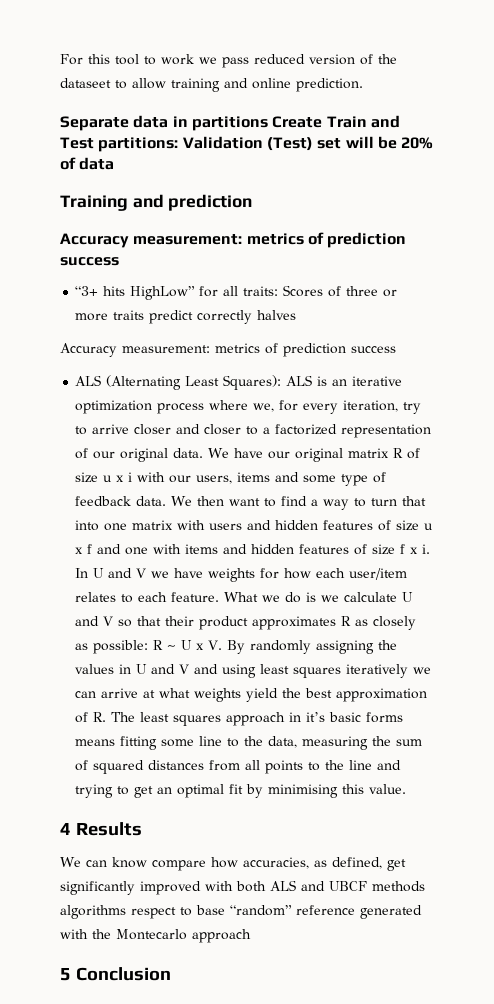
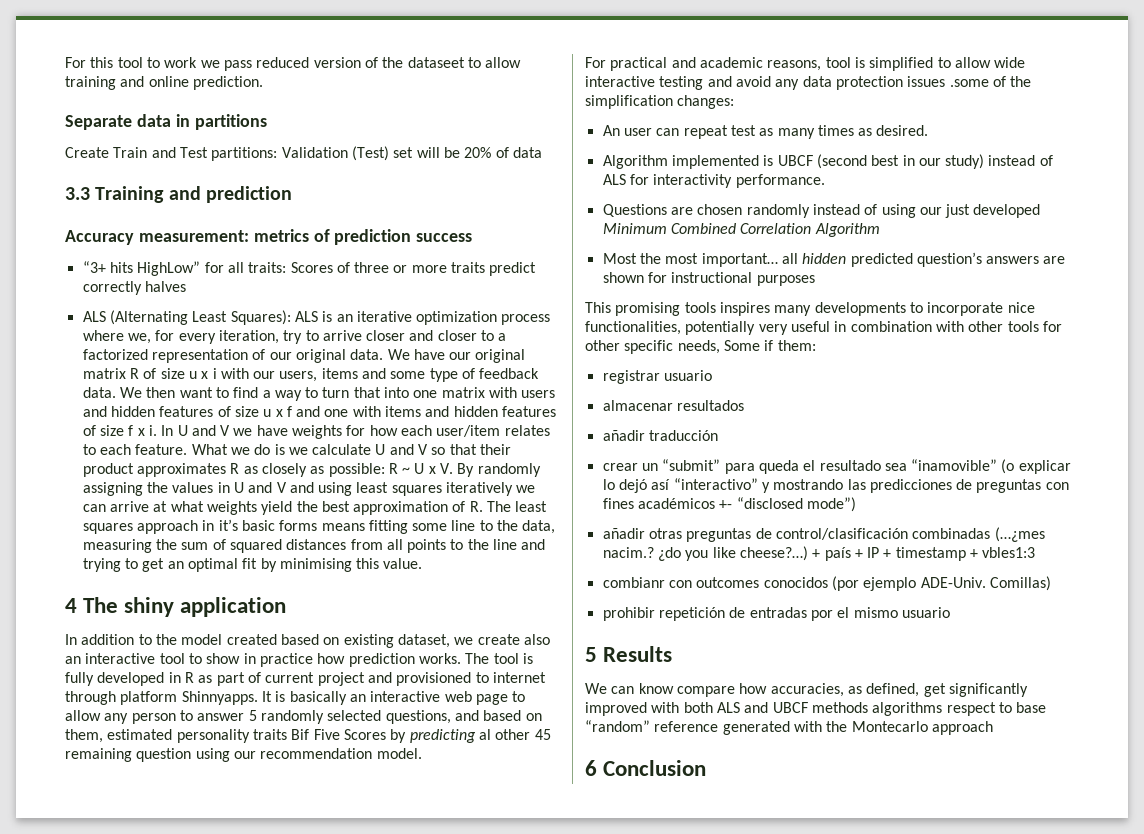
- Separate data in partitions Create Train and Test partitions: Validation (Test) set will be 20% of data
+ Separate data in partitions
+ Create Train and Test partitions: Validation (Test) set will be 20% of data
- Training and prediction
+ 3.3 Training and prediction
  “3+ hits HighLow” for all traits: Scores of three or more traits predict correctly halves
- Accuracy measurement: metrics of prediction success
- 4 Results
+ 4 The shiny application
+ In addition to the model created based on existing dataset, we create also an interactive tool to show in practice how prediction works. The tool is fully developed in R as part of current project and provisioned to internet through platform Shinnyapps. It is basically an interactive web page to allow any person to answer 5 randomly selected questions, and based on them, estimated personality traits Bif Five Scores by predicting al other 45 remaining question using our recommendation model.
+ For practical and academic reasons, tool is simplified to allow wide interactive testing and avoid any data protection issues .some of the simplification changes:
+ An user can repeat test as many times as desired.
+ Algorithm implemented is UBCF (second best in our study) instead of ALS for interactivity performance.
+ Questions are chosen randomly instead of using our just developed Minimum Combined Correlation Algorithm
+ Most the most important… all hidden predicted question’s answers are shown for instructional purposes
+ This promising tools inspires many developments to incorporate nice functionalities, potentially very useful in combination with other tools for other specific needs, Some if them:
+ registrar usuario
+ almacenar resultados
+ añadir traducción
+ crear un “submit” para queda el resultado sea “inamovible” (o explicar lo dejó así “interactivo” y mostrando las predicciones de preguntas con fines académicos +- “disclosed mode”)
+ añadir otras preguntas de control/clasificación combinadas (…¿mes nacim.? ¿do you like cheese?…) + país + IP + timestamp + vbles1:3
+ combianr con outcomes conocidos (por ejemplo ADE-Univ. Comillas)
+ prohibir repetición de entradas por el mismo usuario
+ 5 Results
- 5 Conclusion
+ 6 Conclusion

